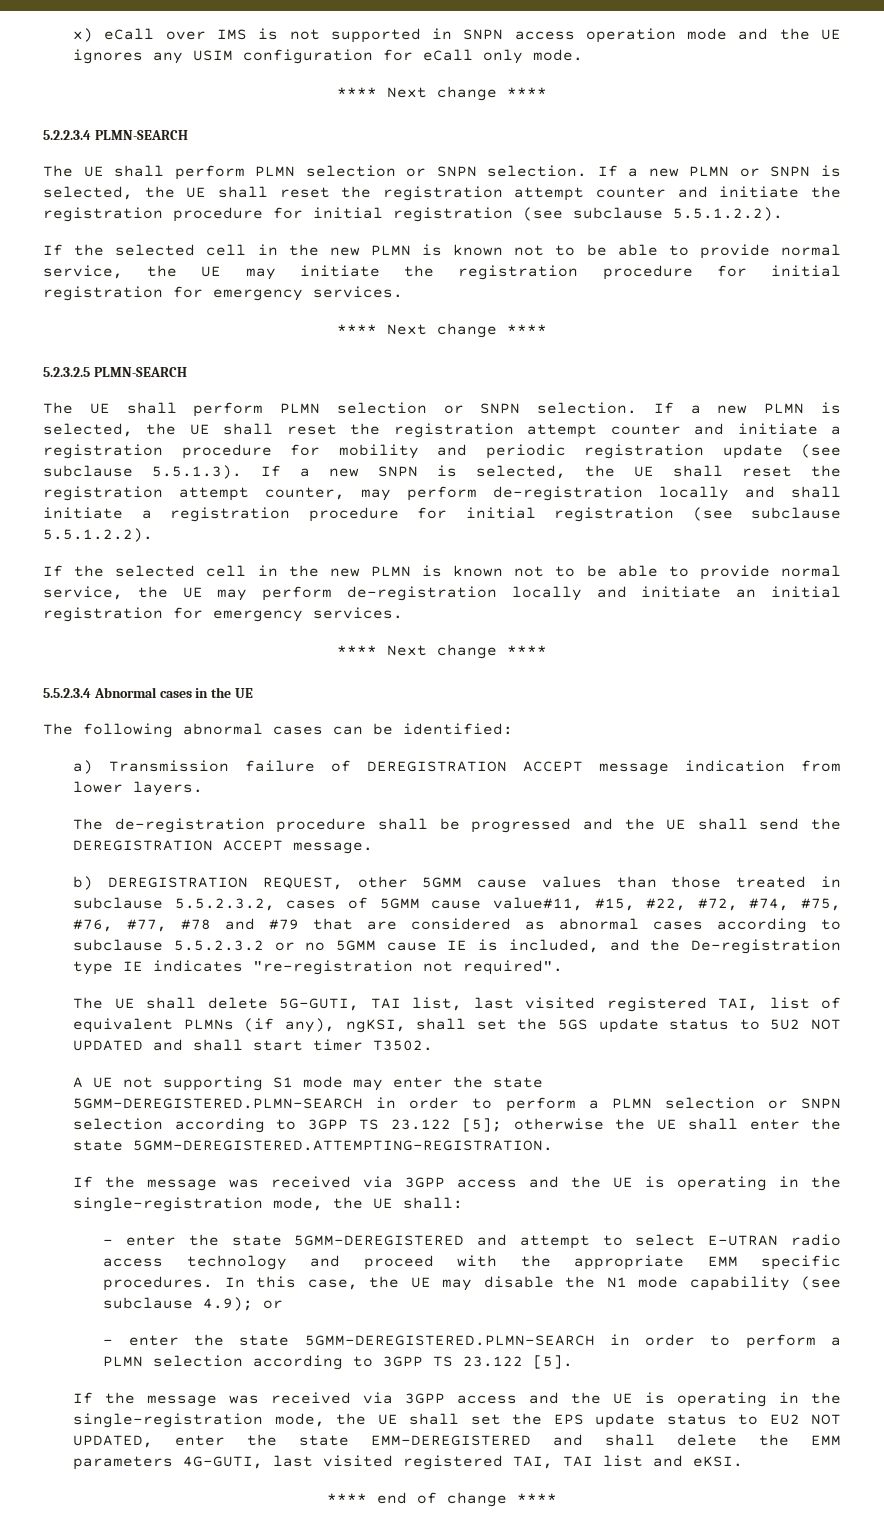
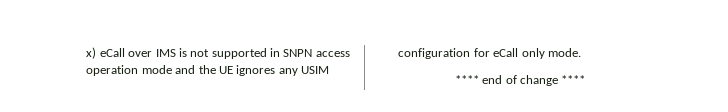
  x) eCall over IMS is not supported in SNPN access operation mode and the UE ignores any USIM configuration for eCall only mode.
- **** Next change ****
- 5.2.2.3.4 PLMN-SEARCH
- The UE shall perform PLMN selection or SNPN selection. If a new PLMN or SNPN is selected, the UE shall reset the registration attempt counter and initiate the registration procedure for initial registration (see subclause 5.5.1.2.2).
- If the selected cell in the new PLMN is known not to be able to provide normal service, the UE may initiate the registration procedure for initial registration for emergency services.
- **** Next change ****
- 5.2.3.2.5 PLMN-SEARCH
- The UE shall perform PLMN selection or SNPN selection. If a new PLMN is selected, the UE shall reset the registration attempt counter and initiate a registration procedure for mobility and periodic registration update (see subclause 5.5.1.3). If a new SNPN is selected, the UE shall reset the registration attempt counter, may perform de-registration locally and shall initiate a registration procedure for initial registration (see subclause 5.5.1.2.2).
- If the selected cell in the new PLMN is known not to be able to provide normal service, the UE may perform de-registration locally and initiate an initial registration for emergency services.
- **** Next change ****
- 5.5.2.3.4 Abnormal cases in the UE
- The following abnormal cases can be identified:
- a) Transmission failure of DEREGISTRATION ACCEPT message indication from lower layers.
- The de-registration procedure shall be progressed and the UE shall send the DEREGISTRATION ACCEPT message.
- b) DEREGISTRATION REQUEST, other 5GMM cause values than those treated in subclause 5.5.2.3.2, cases of 5GMM cause value#11, #15, #22, #72, #74, #75, #76, #77, #78 and #79 that are considered as abnormal cases according to subclause 5.5.2.3.2 or no 5GMM cause IE is included, and the De-registration type IE indicates "re-registration not required".
- The UE shall delete 5G-GUTI, TAI list, last visited registered TAI, list of equivalent PLMNs (if any), ngKSI, shall set the 5GS update status to 5U2 NOT UPDATED and shall start timer T3502.
- A UE not supporting S1 mode may enter the state 5GMM-DEREGISTERED.PLMN-SEARCH in order to perform a PLMN selection or SNPN selection according to 3GPP TS 23.122 [5]; otherwise the UE shall enter the state 5GMM-DEREGISTERED.ATTEMPTING-REGISTRATION.
- If the message was received via 3GPP access and the UE is operating in the single-registration mode, the UE shall:
- - enter the state 5GMM-DEREGISTERED and attempt to select E-UTRAN radio access technology and proceed with the appropriate EMM specific procedures. In this case, the UE may disable the N1 mode capability (see subclause 4.9); or
- - enter the state 5GMM-DEREGISTERED.PLMN-SEARCH in order to perform a PLMN selection according to 3GPP TS 23.122 [5].
- If the message was received via 3GPP access and the UE is operating in the single-registration mode, the UE shall set the EPS update status to EU2 NOT UPDATED, enter the state EMM-DEREGISTERED and shall delete the EMM parameters 4G-GUTI, last visited registered TAI, TAI list and eKSI.

